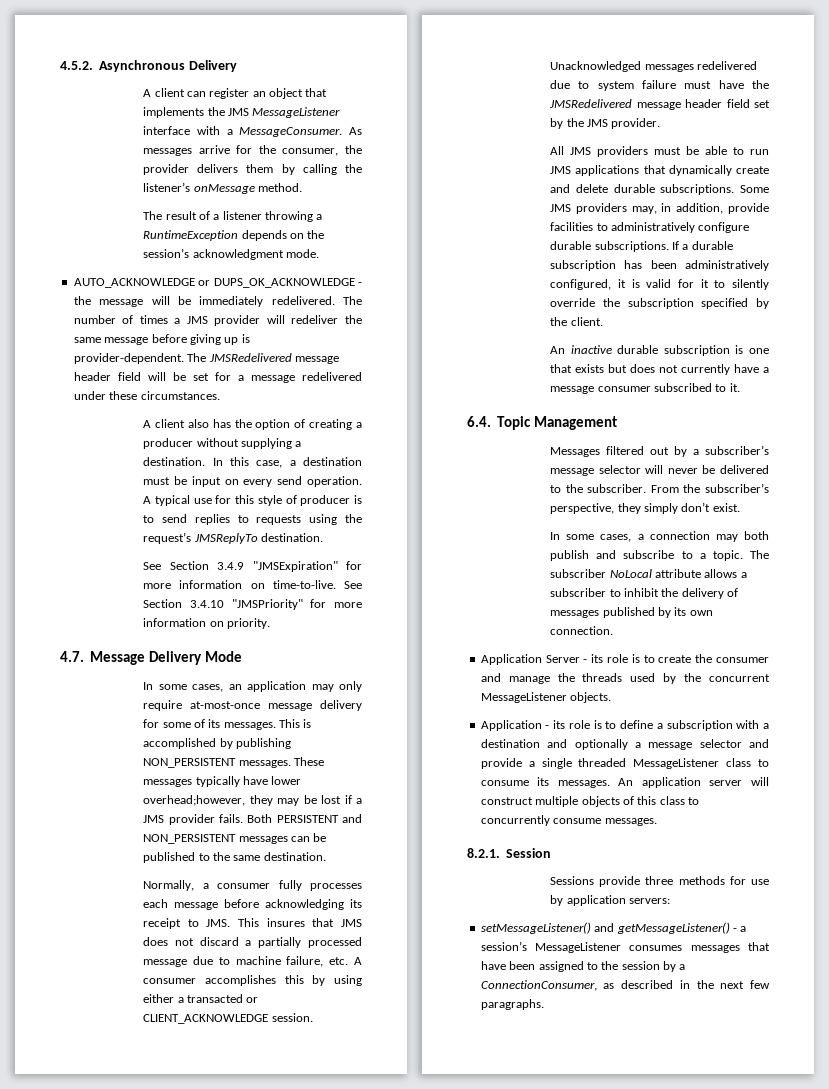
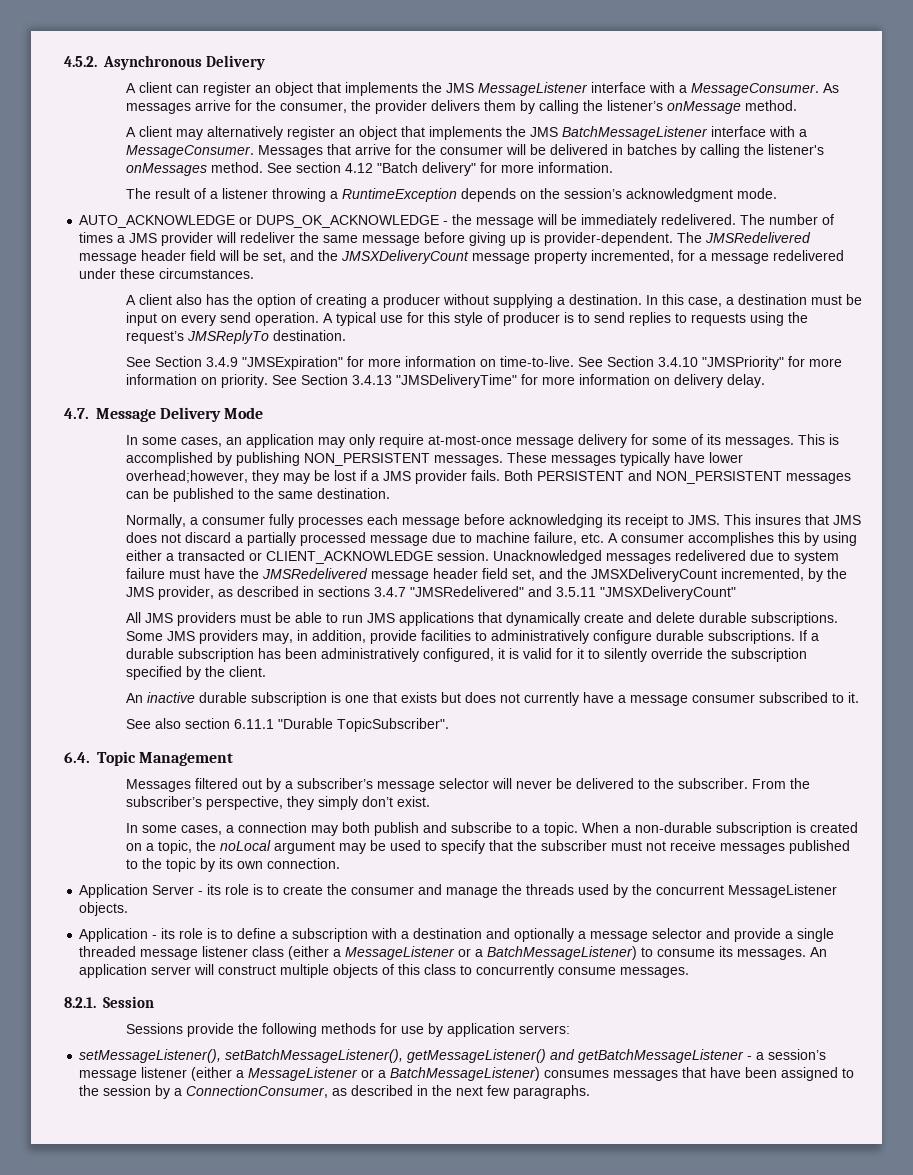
+ A client may alternatively register an object that implements the JMS BatchMessageListener interface with a MessageConsumer. Messages that arrive for the consumer will be delivered in batches by calling the listener's onMessages method. See section 4.12 "Batch delivery" for more information.
- The JMSRedelivered message header field will be set for a message redelivered under these circumstances.
+ The JMSRedelivered message header field will be set, and the JMSXDeliveryCount message property incremented, for a message redelivered under these circumstances.
+ See Section 3.4.13 "JMSDeliveryTime" for more information on delivery delay.
- Unacknowledged messages redelivered due to system failure must have the JMSRedelivered message header field set by the JMS provider.
+ Unacknowledged messages redelivered due to system failure must have the JMSRedelivered message header field set, and the JMSXDeliveryCount incremented, by the JMS provider, as described in sections 3.4.7 "JMSRedelivered" and 3.5.11 "JMSXDeliveryCount"
+ See also section 6.11.1 "Durable TopicSubscriber".
- The subscriber NoLocal attribute allows a subscriber to inhibit the delivery of messages published by its own connection.
+ When a non-durable subscription is created on a topic, the noLocal argument may be used to specify that the subscriber must not receive messages published to the topic by its own connection.
- Application - its role is to define a subscription with a destination and optionally a message selector and provide a single threaded MessageListener class to consume its messages.
+ Application - its role is to define a subscription with a destination and optionally a message selector and provide a single threaded message listener class (either a MessageListener or a BatchMessageListener) to consume its messages.
- Sessions provide three methods for use by application servers:
+ Sessions provide the following methods for use by application servers:
- setMessageListener() and getMessageListener() - a session’s MessageListener consumes messages that have been assigned to the session by a ConnectionConsumer, as described in the next few paragraphs.
+ setMessageListener(), setBatchMessageListener(), getMessageListener() and getBatchMessageListener - a session’s message listener (either a MessageListener or a BatchMessageListener) consumes messages that have been assigned to the session by a ConnectionConsumer, as described in the next few paragraphs.

